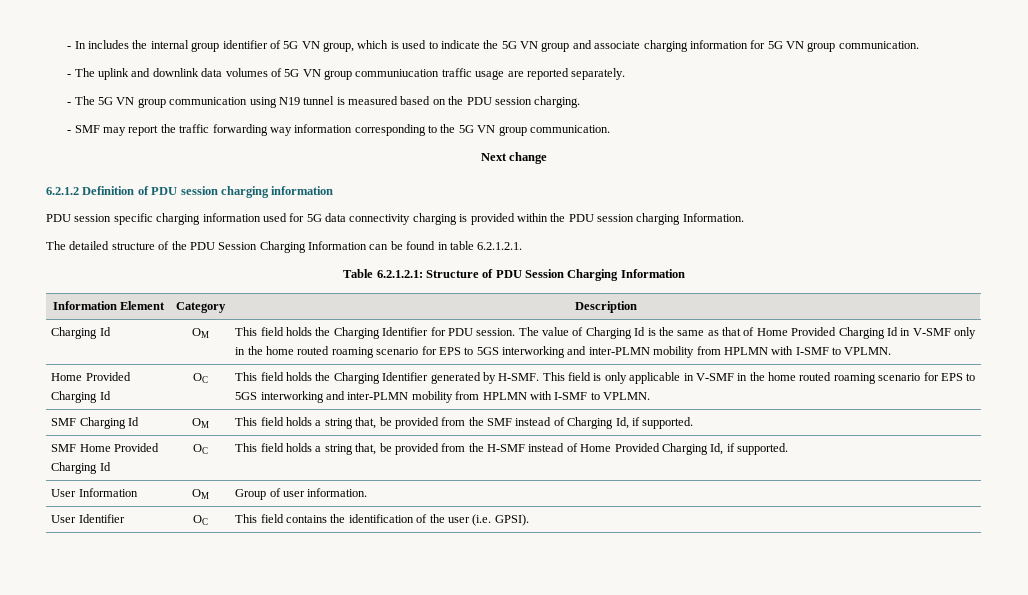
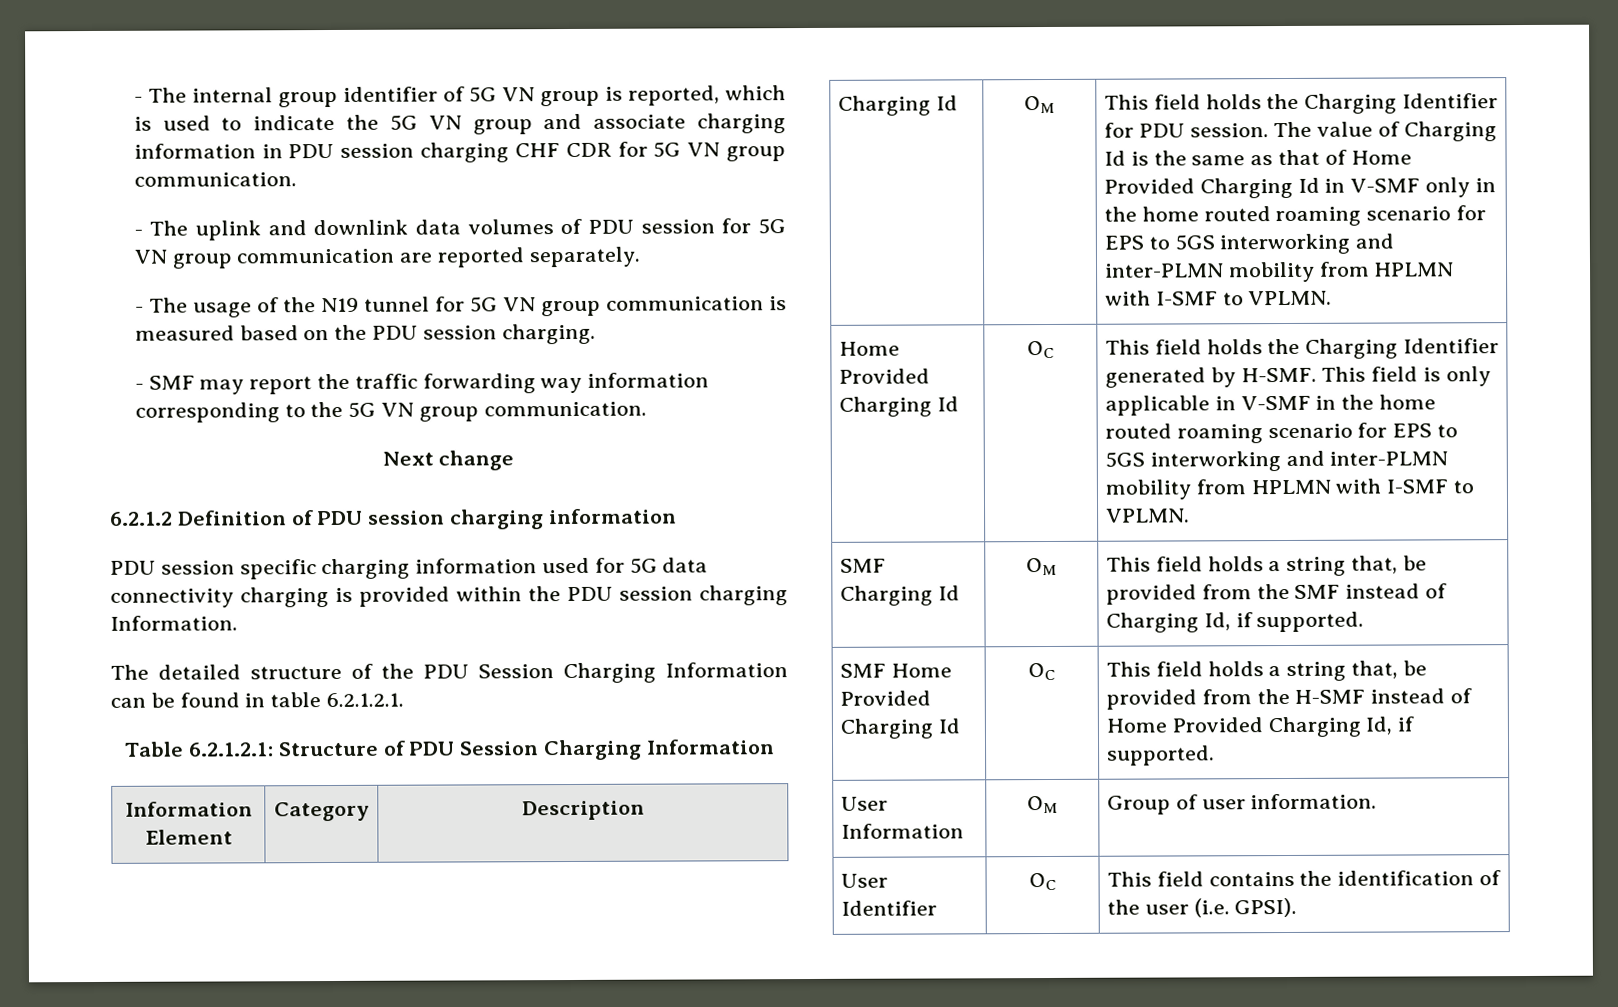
- - In includes the internal group identifier of 5G VN group, which is used to indicate the 5G VN group and associate charging information for 5G VN group communication.
+ - The internal group identifier of 5G VN group is reported, which is used to indicate the 5G VN group and associate charging information in PDU session charging CHF CDR for 5G VN group communication.
- - The uplink and downlink data volumes of 5G VN group communiucation traffic usage are reported separately.
+ - The uplink and downlink data volumes of PDU session for 5G VN group communication are reported separately.
- - The 5G VN group communication using N19 tunnel is measured based on the PDU session charging.
+ - The usage of the N19 tunnel for 5G VN group communication is measured based on the PDU session charging.

